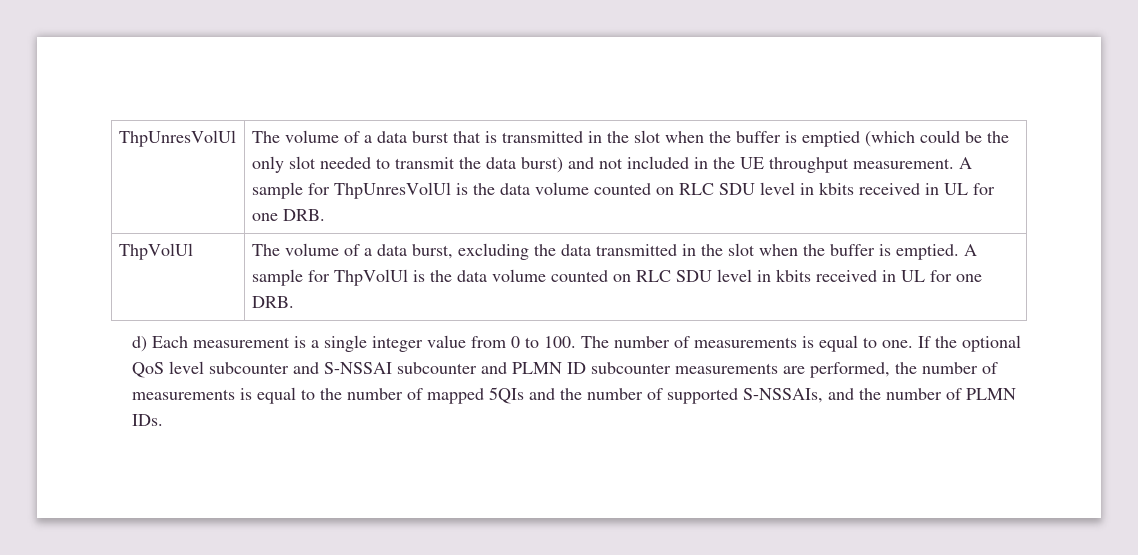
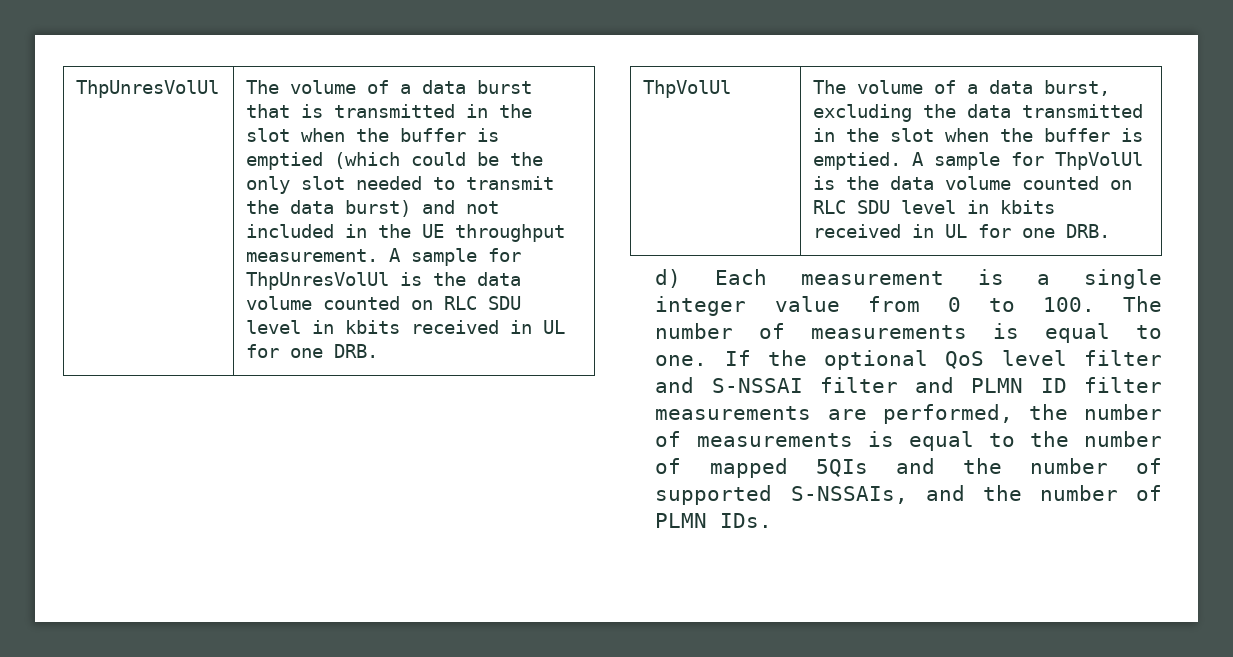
- If the optional QoS level subcounter and S-NSSAI subcounter and PLMN ID subcounter measurements are performed, the number of measurements is equal to the number of mapped 5QIs and the number of supported S-NSSAIs, and the number of PLMN IDs.
+ If the optional QoS level filter and S-NSSAI filter and PLMN ID filter measurements are performed, the number of measurements is equal to the number of mapped 5QIs and the number of supported S-NSSAIs, and the number of PLMN IDs.

